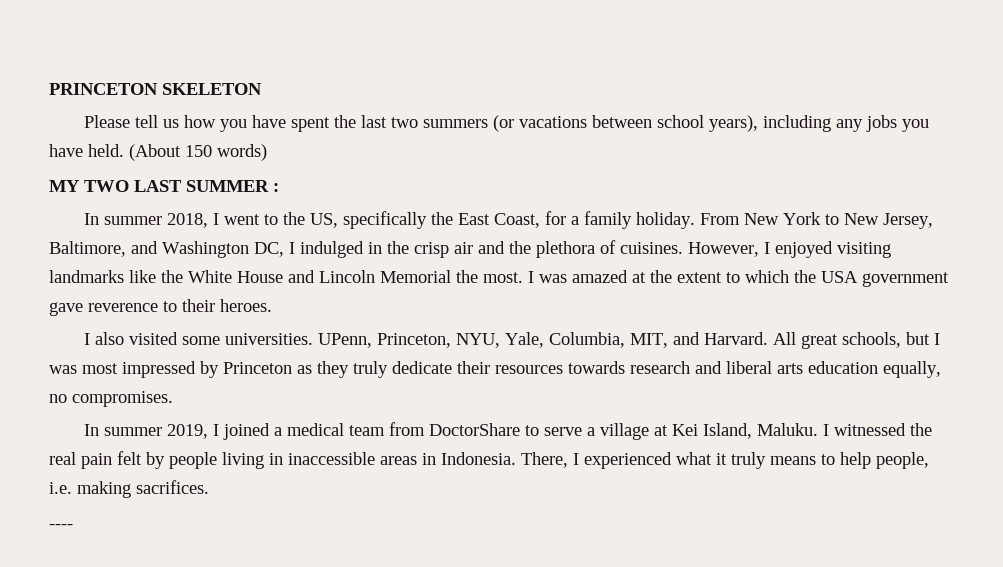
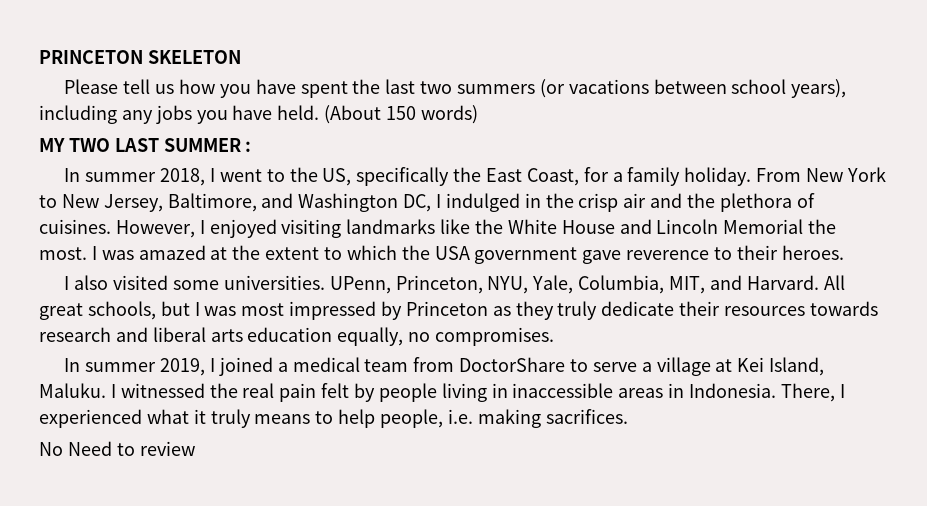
- ----
+ No Need to review

